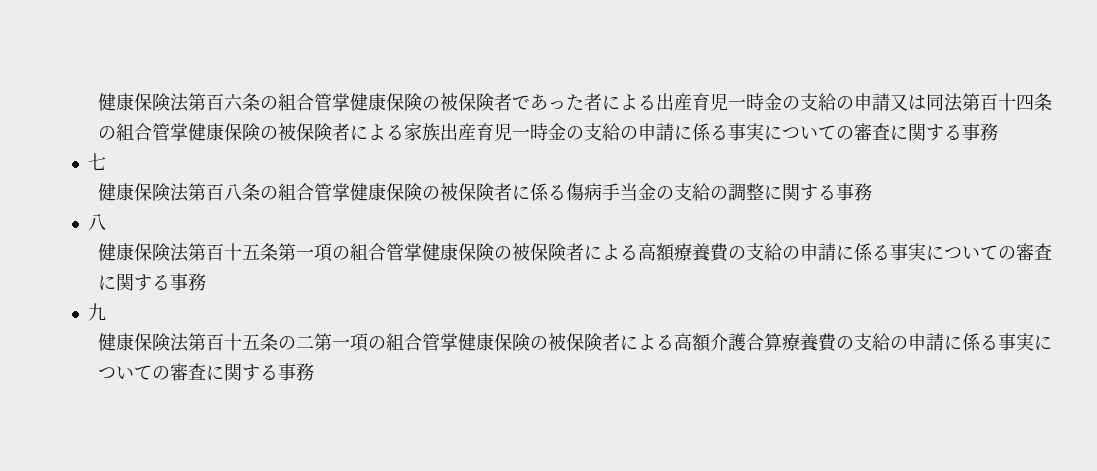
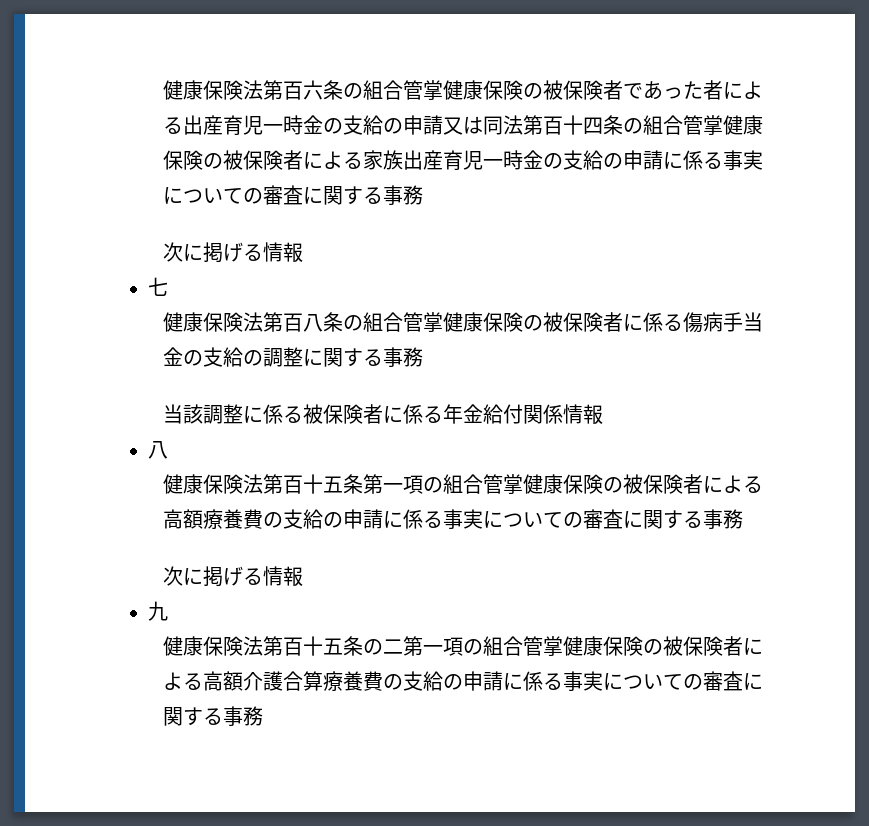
  健康保険法第百六条の組合管掌健康保険の被保険者であった者による出産育児一時金の支給の申請又は同法第百十四条の組合管掌健康保険の被保険者による家族出産育児一時金の支給の申請に係る事実についての審査に関する事務
+ 次に掲げる情報
+ 当該調整に係る被保険者に係る年金給付関係情報
  健康保険法第百十五条第一項の組合管掌健康保険の被保険者による高額療養費の支給の申請に係る事実についての審査に関する事務
+ 次に掲げる情報

